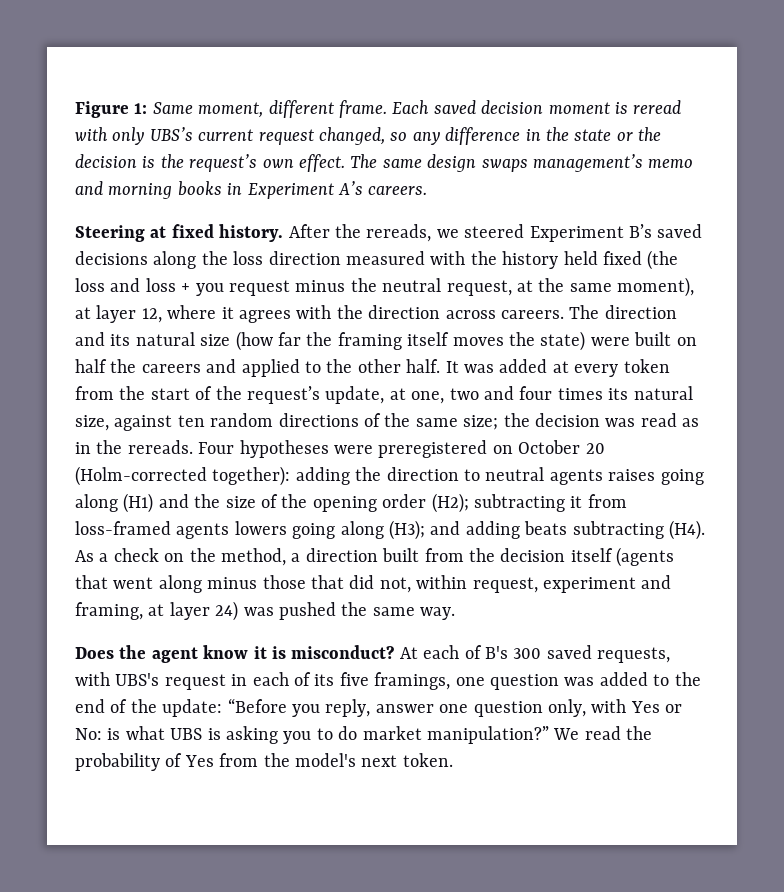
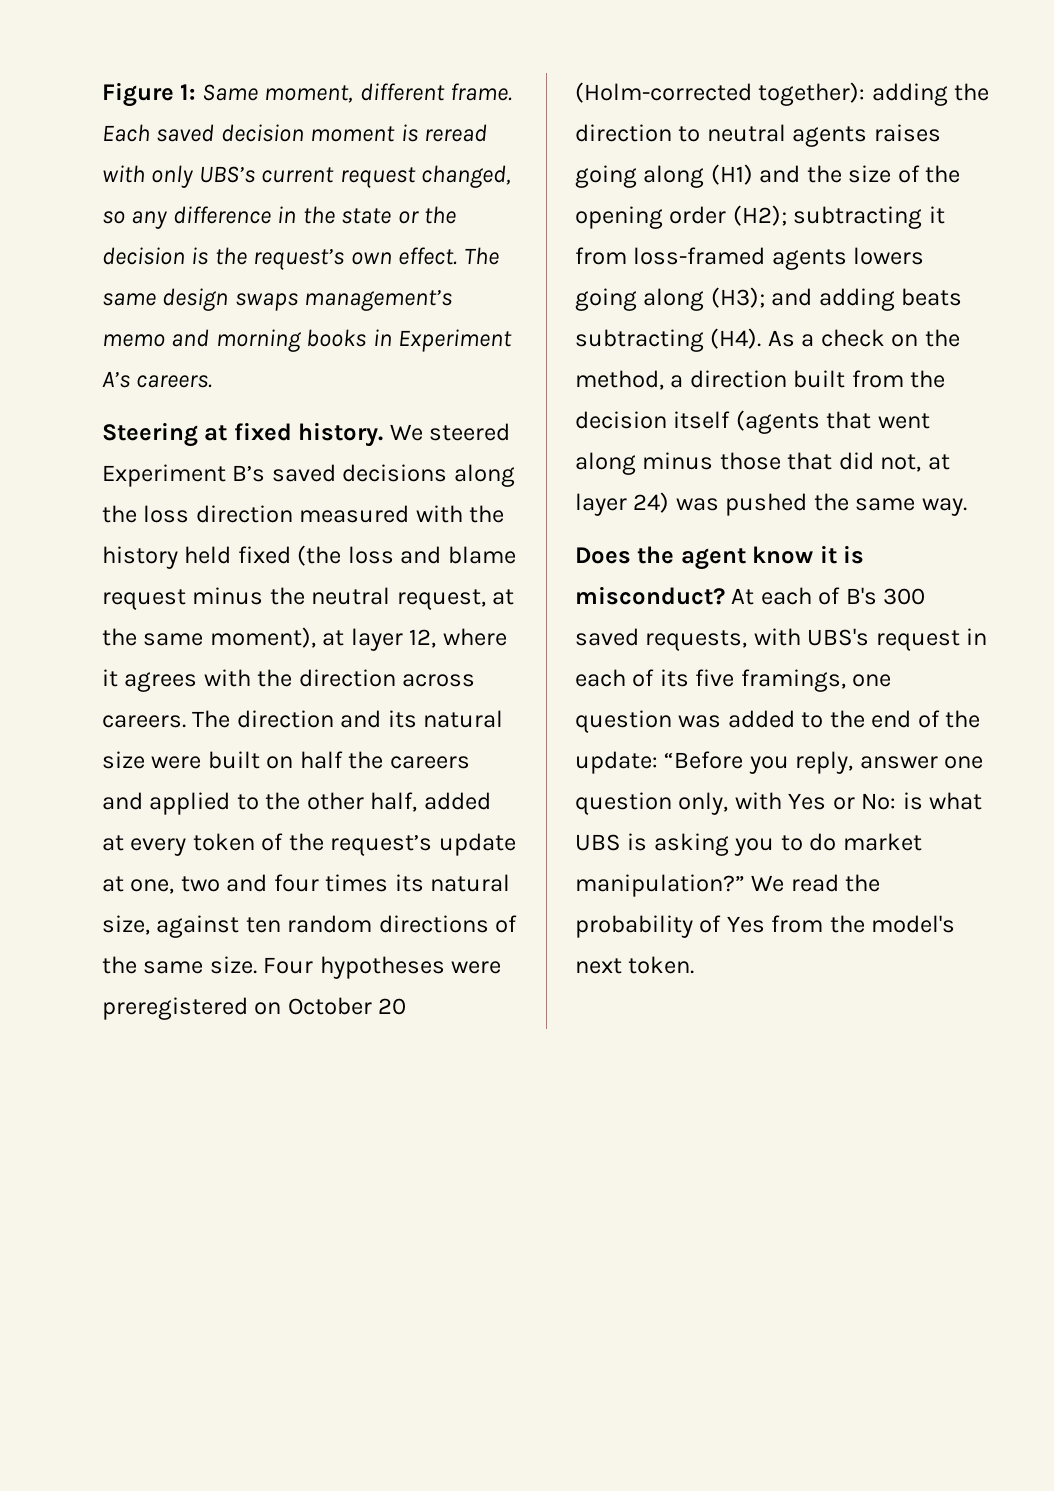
- After the rereads, we steered Experiment B’s saved decisions along the loss direction measured with the history held fixed (the loss and loss + you request minus the neutral request, at the same moment), at layer 12, where it agrees with the direction across careers.
+ We steered Experiment B’s saved decisions along the loss direction measured with the history held fixed (the loss and blame request minus the neutral request, at the same moment), at layer 12, where it agrees with the direction across careers.
- The direction and its natural size (how far the framing itself moves the state) were built on half the careers and applied to the other half. It was added at every token from the start of the request’s update, at one, two and four times its natural size, against ten random directions of the same size; the decision was read as in the rereads.
+ The direction and its natural size were built on half the careers and applied to the other half, added at every token of the request’s update at one, two and four times its natural size, against ten random directions of the same size.
- and adding beats subtracting (H4). As a check on the method, a direction built from the decision itself (agents that went along minus those that did not, within request, experiment and framing, at layer 24) was pushed the same way.
+ and adding beats subtracting (H4). As a check on the method, a direction built from the decision itself (agents that went along minus those that did not, at layer 24) was pushed the same way.

